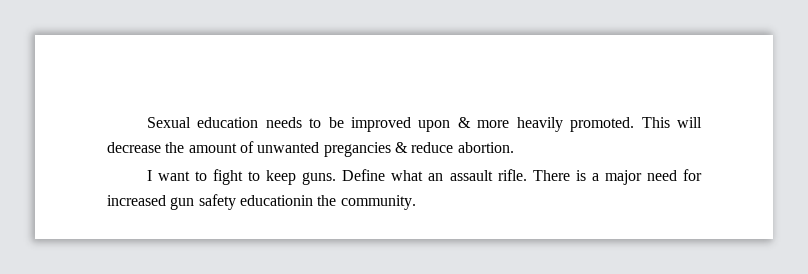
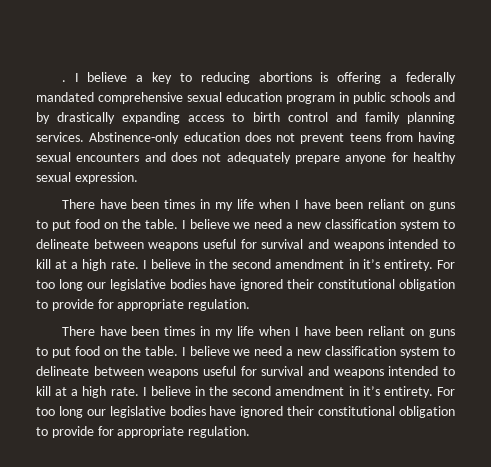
- Sexual education needs to be improved upon & more heavily promoted. This will decrease the amount of unwanted pregancies & reduce abortion.
- I want to fight to keep guns. Define what an assault rifle. There is a major need for increased gun safety educationin the community.
+ . I believe a key to reducing abortions is offering a federally mandated comprehensive sexual education program in public schools and by drastically expanding access to birth control and family planning services. Abstinence-only education does not prevent teens from having sexual encounters and does not adequately prepare anyone for healthy sexual expression.
+ There have been times in my life when I have been reliant on guns to put food on the table. I believe we need a new classification system to delineate between weapons useful for survival and weapons intended to kill at a high rate. I believe in the second amendment in it’s entirety. For too long our legislative bodies have ignored their constitutional obligation to provide for appropriate regulation.
+ There have been times in my life when I have been reliant on guns to put food on the table. I believe we need a new classification system to delineate between weapons useful for survival and weapons intended to kill at a high rate. I believe in the second amendment in it’s entirety. For too long our legislative bodies have ignored their constitutional obligation to provide for appropriate regulation.

